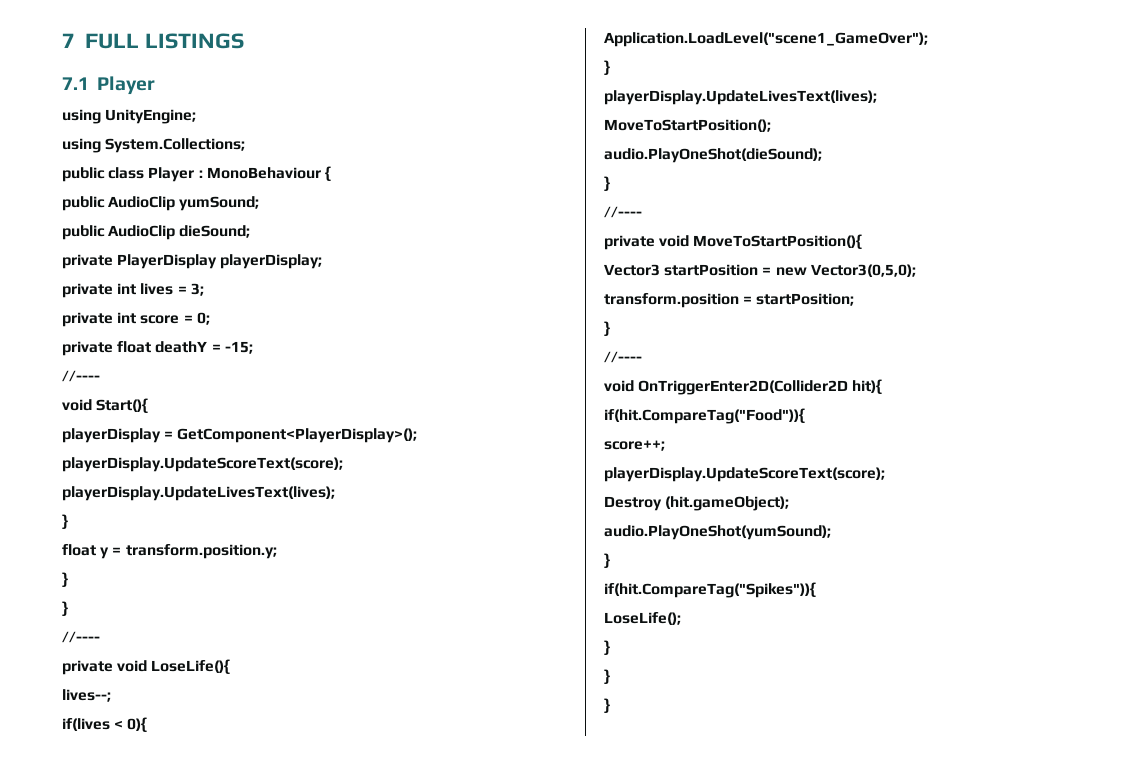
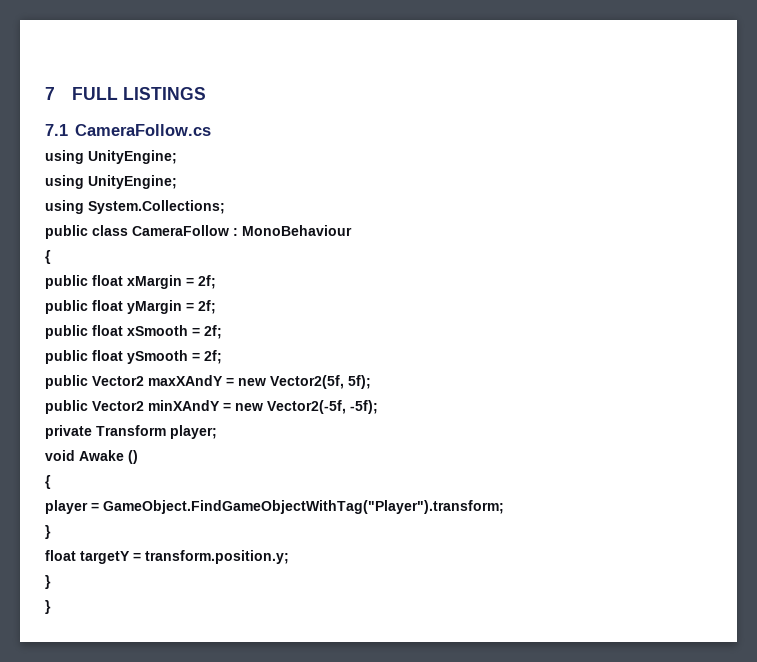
- 7.1 Player
+ 7.1 CameraFollow.cs
+ using UnityEngine;
- public class Player : MonoBehaviour {
+ public class CameraFollow : MonoBehaviour
+ {
- public AudioClip yumSound;
- public AudioClip dieSound;
- private PlayerDisplay playerDisplay;
- private int lives = 3;
- private int score = 0;
- private float deathY = -15;
- //----
- void Start(){
- playerDisplay = GetComponent<PlayerDisplay>();
- playerDisplay.UpdateScoreText(score);
- playerDisplay.UpdateLivesText(lives);
+ public float xMargin = 2f;
+ public float yMargin = 2f;
+ public float xSmooth = 2f;
+ public float ySmooth = 2f;
+ public Vector2 maxXAndY = new Vector2(5f, 5f);
+ public Vector2 minXAndY = new Vector2(-5f, -5f);
+ private Transform player;
+ void Awake ()
+ {
+ player = GameObject.FindGameObjectWithTag("Player").transform;
- float y = transform.position.y;
+ float targetY = transform.position.y;
- }
- }
- //----
- private void LoseLife(){
- lives--;
- if(lives < 0){
- Application.LoadLevel("scene1_GameOver");
- }
- playerDisplay.UpdateLivesText(lives);
- MoveToStartPosition();
- audio.PlayOneShot(dieSound);
- }
- //----
- private void MoveToStartPosition(){
- Vector3 startPosition = new Vector3(0,5,0);
- transform.position = startPosition;
- }
- //----
- void OnTriggerEnter2D(Collider2D hit){
- if(hit.CompareTag("Food")){
- score++;
- playerDisplay.UpdateScoreText(score);
- Destroy (hit.gameObject);
- audio.PlayOneShot(yumSound);
- }
- if(hit.CompareTag("Spikes")){
- LoseLife();
- }

